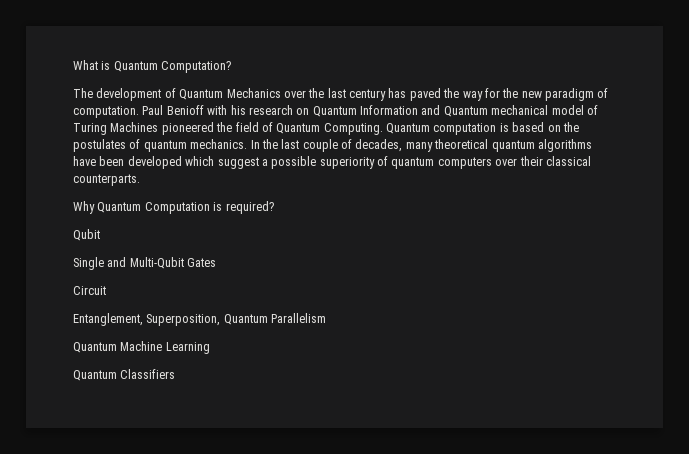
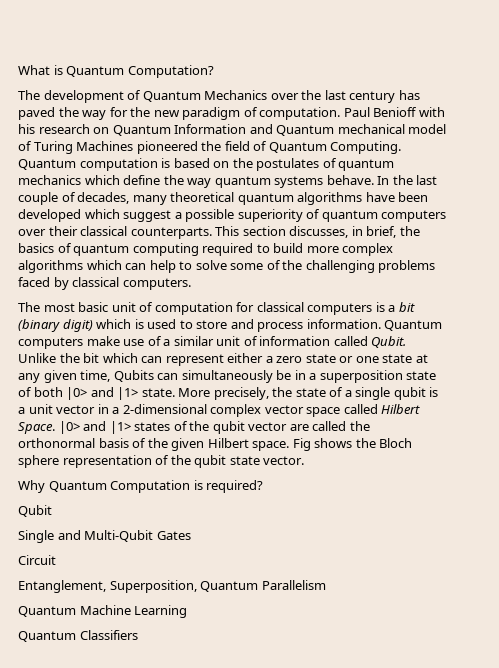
- Quantum computation is based on the postulates of quantum mechanics.
+ Quantum computation is based on the postulates of quantum mechanics which define the way quantum systems behave.
+ This section discusses, in brief, the basics of quantum computing required to build more complex algorithms which can help to solve some of the challenging problems faced by classical computers.
+ The most basic unit of computation for classical computers is a bit (binary digit) which is used to store and process information. Quantum computers make use of a similar unit of information called Qubit. Unlike the bit which can represent either a zero state or one state at any given time, Qubits can simultaneously be in a superposition state of both |0> and |1> state. More precisely, the state of a single qubit is a unit vector in a 2-dimensional complex vector space called Hilbert Space. |0> and |1> states of the qubit vector are called the orthonormal basis of the given Hilbert space. Fig shows the Bloch sphere representation of the qubit state vector.

